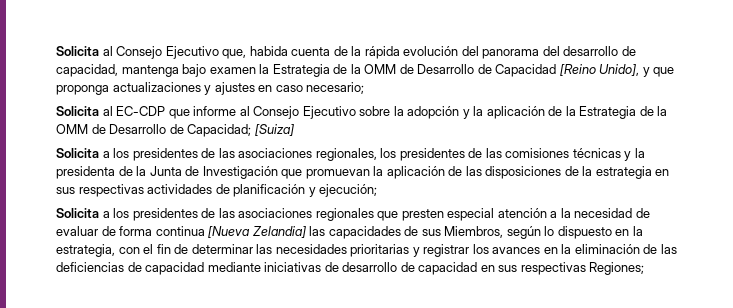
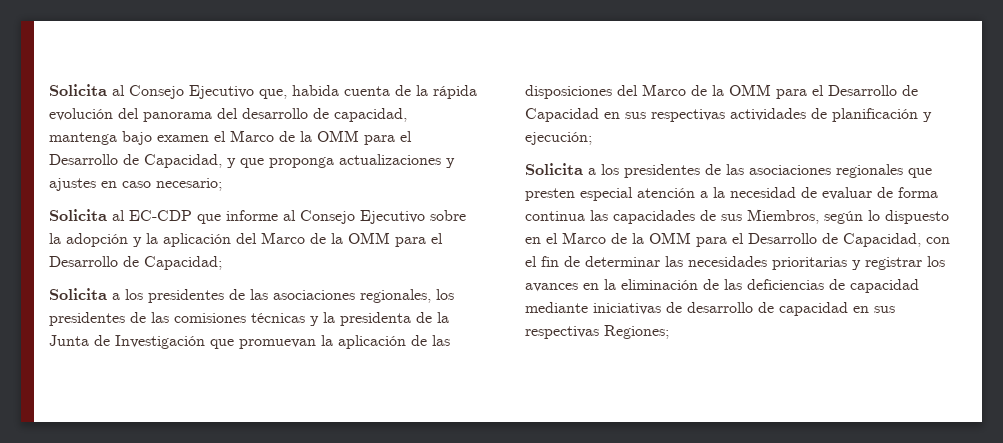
- Solicita al Consejo Ejecutivo que, habida cuenta de la rápida evolución del panorama del desarrollo de capacidad, mantenga bajo examen la Estrategia de la OMM de Desarrollo de Capacidad [Reino Unido], y que proponga actualizaciones y ajustes en caso necesario;
+ Solicita al Consejo Ejecutivo que, habida cuenta de la rápida evolución del panorama del desarrollo de capacidad, mantenga bajo examen el Marco de la OMM para el Desarrollo de Capacidad, y que proponga actualizaciones y ajustes en caso necesario;
- Solicita al EC-CDP que informe al Consejo Ejecutivo sobre la adopción y la aplicación de la Estrategia de la OMM de Desarrollo de Capacidad; [Suiza]
+ Solicita al EC-CDP que informe al Consejo Ejecutivo sobre la adopción y la aplicación del Marco de la OMM para el Desarrollo de Capacidad;
- Solicita a los presidentes de las asociaciones regionales, los presidentes de las comisiones técnicas y la presidenta de la Junta de Investigación que promuevan la aplicación de las disposiciones de la estrategia en sus respectivas actividades de planificación y ejecución;
+ Solicita a los presidentes de las asociaciones regionales, los presidentes de las comisiones técnicas y la presidenta de la Junta de Investigación que promuevan la aplicación de las disposiciones del Marco de la OMM para el Desarrollo de Capacidad en sus respectivas actividades de planificación y ejecución;
- Solicita a los presidentes de las asociaciones regionales que presten especial atención a la necesidad de evaluar de forma continua [Nueva Zelandia] las capacidades de sus Miembros, según lo dispuesto en la estrategia, con el fin de determinar las necesidades prioritarias y registrar los avances en la eliminación de las deficiencias de capacidad mediante iniciativas de desarrollo de capacidad en sus respectivas Regiones;
+ Solicita a los presidentes de las asociaciones regionales que presten especial atención a la necesidad de evaluar de forma continua las capacidades de sus Miembros, según lo dispuesto en el Marco de la OMM para el Desarrollo de Capacidad, con el fin de determinar las necesidades prioritarias y registrar los avances en la eliminación de las deficiencias de capacidad mediante iniciativas de desarrollo de capacidad en sus respectivas Regiones;

